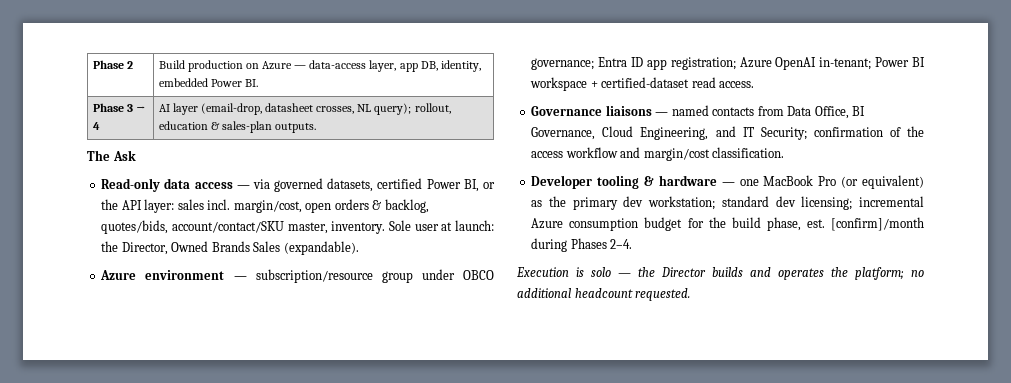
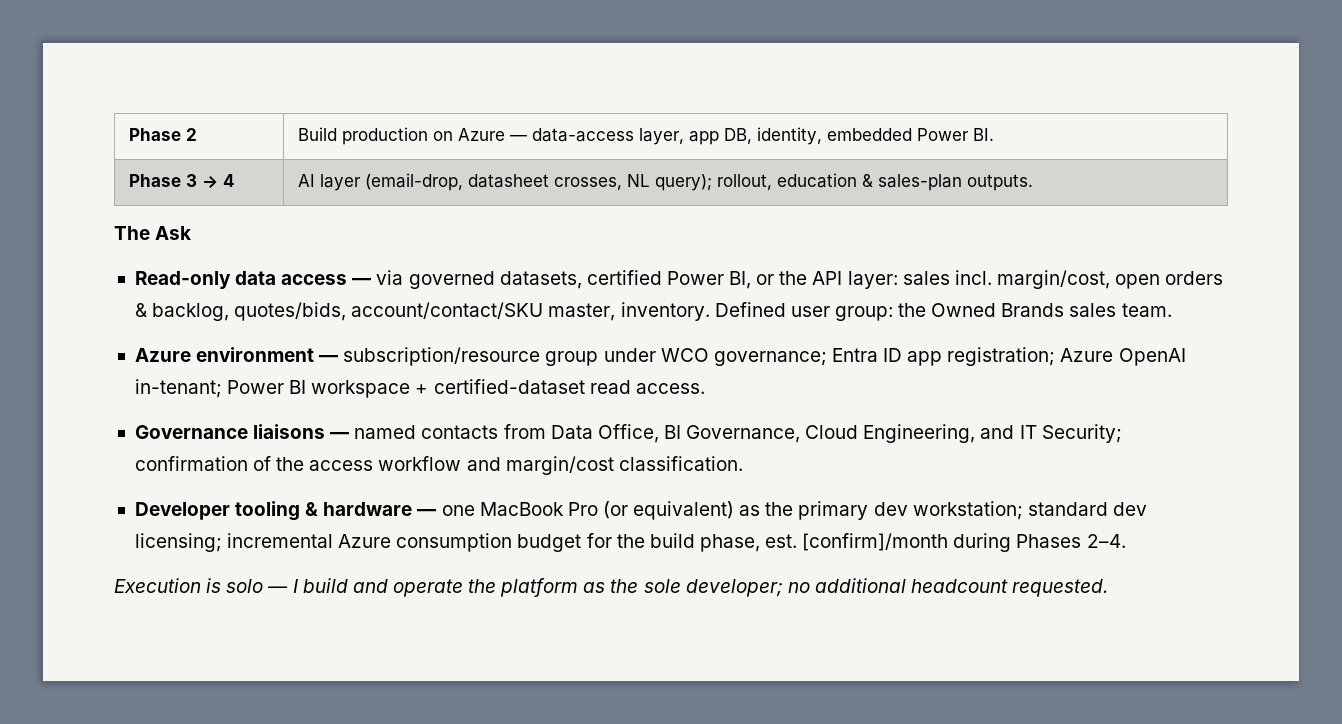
- Sole user at launch: the Director, Owned Brands Sales (expandable).
+ Defined user group: the Owned Brands sales team.
- Azure environment — subscription/resource group under OBCO governance; Entra ID app registration; Azure OpenAI in-tenant; Power BI workspace + certified-dataset read access.
+ Azure environment — subscription/resource group under WCO governance; Entra ID app registration; Azure OpenAI in-tenant; Power BI workspace + certified-dataset read access.
- Execution is solo — the Director builds and operates the platform; no additional headcount requested.
+ Execution is solo — I build and operate the platform as the sole developer; no additional headcount requested.

